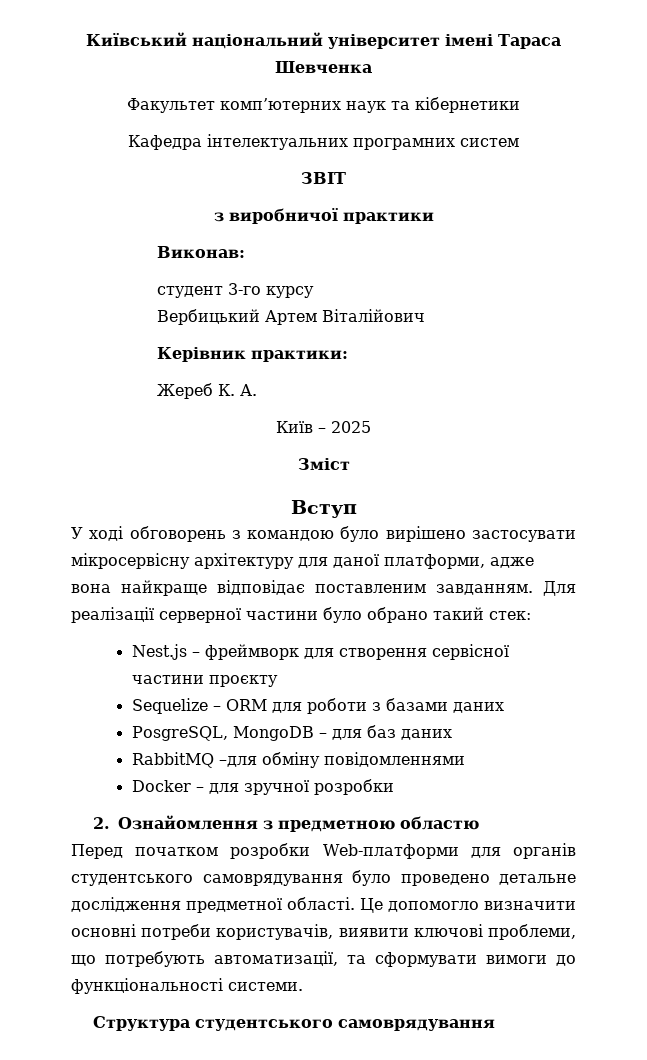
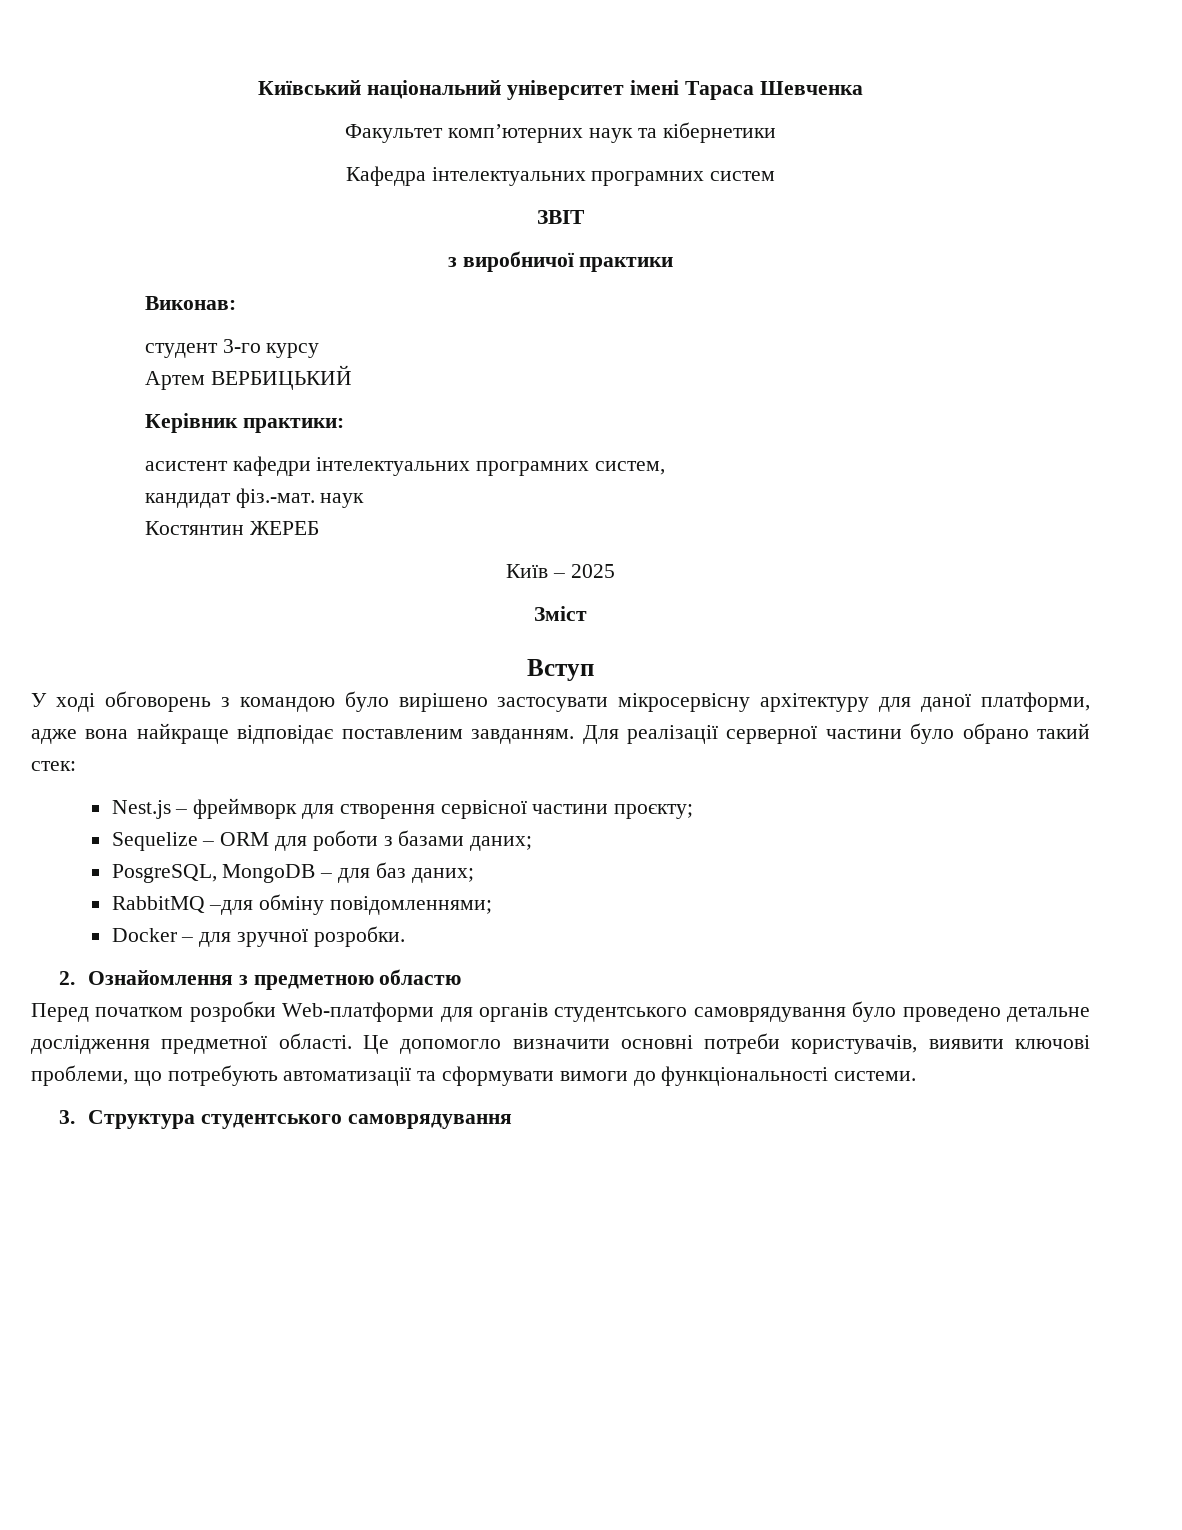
- Вербицький Артем Віталійович
+ Артем ВЕРБИЦЬКИЙ
- Жереб К. А.
+ асистент кафедри інтелектуальних програмних систем,
+ кандидат фіз.-мат. наук
+ Костянтин ЖЕРЕБ
- Nest.js – фреймворк для створення сервісної частини проєкту
+ Nest.js – фреймворк для створення сервісної частини проєкту;
- Sequelize – ORM для роботи з базами даних
+ Sequelize – ORM для роботи з базами даних;
- PosgreSQL, MongoDB – для баз даних
+ PosgreSQL, MongoDB – для баз даних;
- RabbitMQ –для обміну повідомленнями
+ RabbitMQ –для обміну повідомленнями;
- Docker – для зручної розробки
+ Docker – для зручної розробки.
- Це допомогло визначити основні потреби користувачів, виявити ключові проблеми, що потребують автоматизації, та сформувати вимоги до функціональності системи.
+ Це допомогло визначити основні потреби користувачів, виявити ключові проблеми, що потребують автоматизації та сформувати вимоги до функціональності системи.
- Структура студентського самоврядування
+ 3. Структура студентського самоврядування

